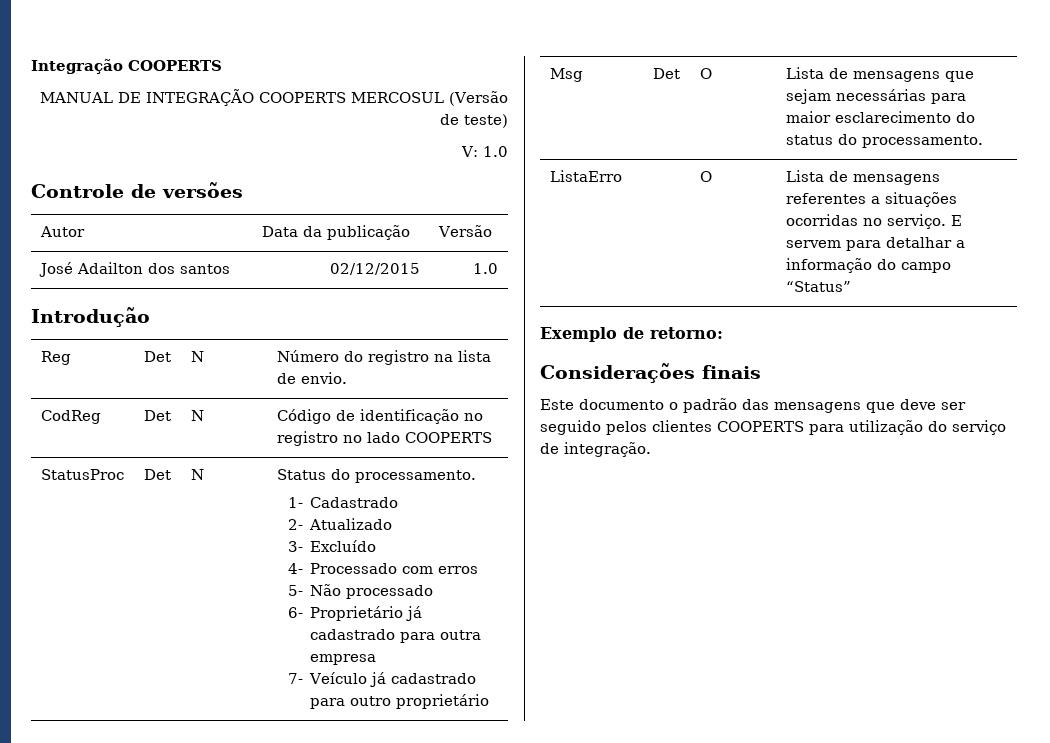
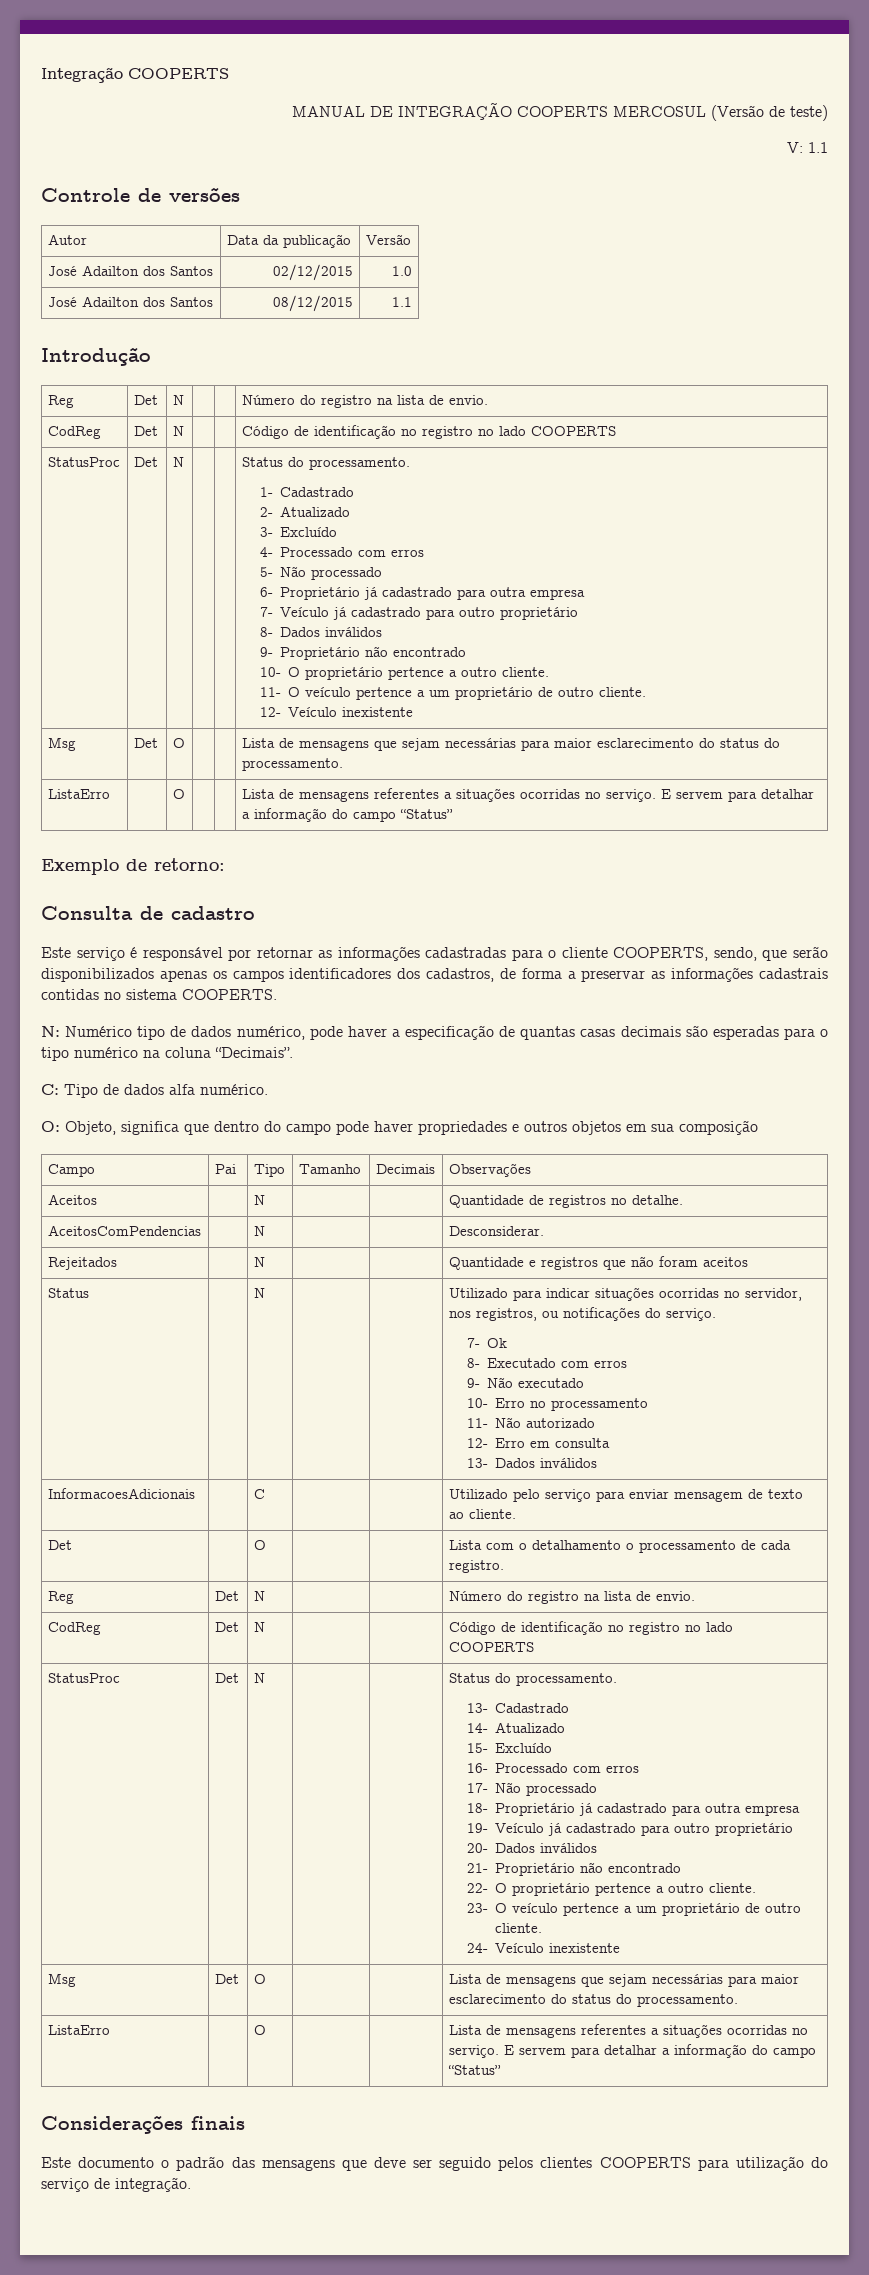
- V: 1.0
+ V: 1.1
- José Adailton dos santos | 02/12/2015 | 1.0
+ José Adailton dos Santos | 02/12/2015 | 1.0
+ José Adailton dos Santos | 08/12/2015 | 1.1
+ 8- Dados inválidos
+ 9- Proprietário não encontrado
+ 10- O proprietário pertence a outro cliente.
+ 11- O veículo pertence a um proprietário de outro cliente.
+ 12- Veículo inexistente
+ Consulta de cadastro
+ Este serviço é responsável por retornar as informações cadastradas para o cliente COOPERTS, sendo, que serão disponibilizados apenas os campos identificadores dos cadastros, de forma a preservar as informações cadastrais contidas no sistema COOPERTS.
+ N: Numérico tipo de dados numérico, pode haver a especificação de quantas casas decimais são esperadas para o tipo numérico na coluna “Decimais”.
+ C: Tipo de dados alfa numérico.
+ O: Objeto, significa que dentro do campo pode haver propriedades e outros objetos em sua composição
+ Campo | Pai | Tipo | Tamanho | Decimais | Observações
+ Aceitos | | N | | | Quantidade de registros no detalhe.
+ AceitosComPendencias | | N | | | Desconsiderar.
+ Rejeitados | | N | | | Quantidade e registros que não foram aceitos
+ Status | | N | | | Utilizado para indicar situações ocorridas no servidor, nos registros, ou notificações do serviço.
+ 7- Ok
+ 8- Executado com erros
+ 9- Não executado
+ 10- Erro no processamento
+ 11- Não autorizado
+ 12- Erro em consulta
+ 13- Dados inválidos
+ InformacoesAdicionais | | C | | | Utilizado pelo serviço para enviar mensagem de texto ao cliente.
+ Det | | O | | | Lista com o detalhamento o processamento de cada registro.
+ Reg | Det | N | | | Número do registro na lista de envio.
+ CodReg | Det | N | | | Código de identificação no registro no lado COOPERTS
+ StatusProc | Det | N | | | Status do processamento.
+ 13- Cadastrado
+ 14- Atualizado
+ 15- Excluído
+ 16- Processado com erros
+ 17- Não processado
+ 18- Proprietário já cadastrado para outra empresa
+ 19- Veículo já cadastrado para outro proprietário
+ 20- Dados inválidos
+ 21- Proprietário não encontrado
+ 22- O proprietário pertence a outro cliente.
+ 23- O veículo pertence a um proprietário de outro cliente.
+ 24- Veículo inexistente
+ Msg | Det | O | | | Lista de mensagens que sejam necessárias para maior esclarecimento do status do processamento.
+ ListaErro | | O | | | Lista de mensagens referentes a situações ocorridas no serviço. E servem para detalhar a informação do campo “Status”

